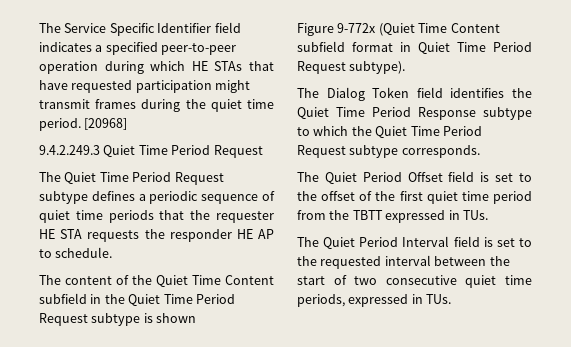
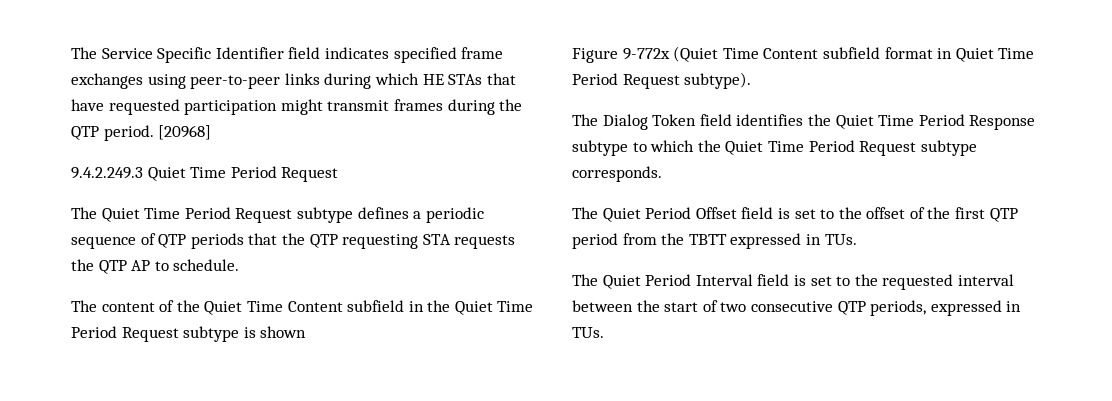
- The Service Specific Identifier field indicates a specified peer-to-peer operation during which HE STAs that have requested participation might transmit frames during the quiet time period.
+ The Service Specific Identifier field indicates specified frame exchanges using peer-to-peer links during which HE STAs that have requested participation might transmit frames during the QTP period.
- The Quiet Time Period Request subtype defines a periodic sequence of quiet time periods that the requester HE STA requests the responder HE AP to schedule.
+ The Quiet Time Period Request subtype defines a periodic sequence of QTP periods that the QTP requesting STA requests the QTP AP to schedule.
- The Quiet Period Offset field is set to the offset of the first quiet time period from the TBTT expressed in TUs.
+ The Quiet Period Offset field is set to the offset of the first QTP period from the TBTT expressed in TUs.
- The Quiet Period Interval field is set to the requested interval between the start of two consecutive quiet time periods, expressed in TUs.
+ The Quiet Period Interval field is set to the requested interval between the start of two consecutive QTP periods, expressed in TUs.

